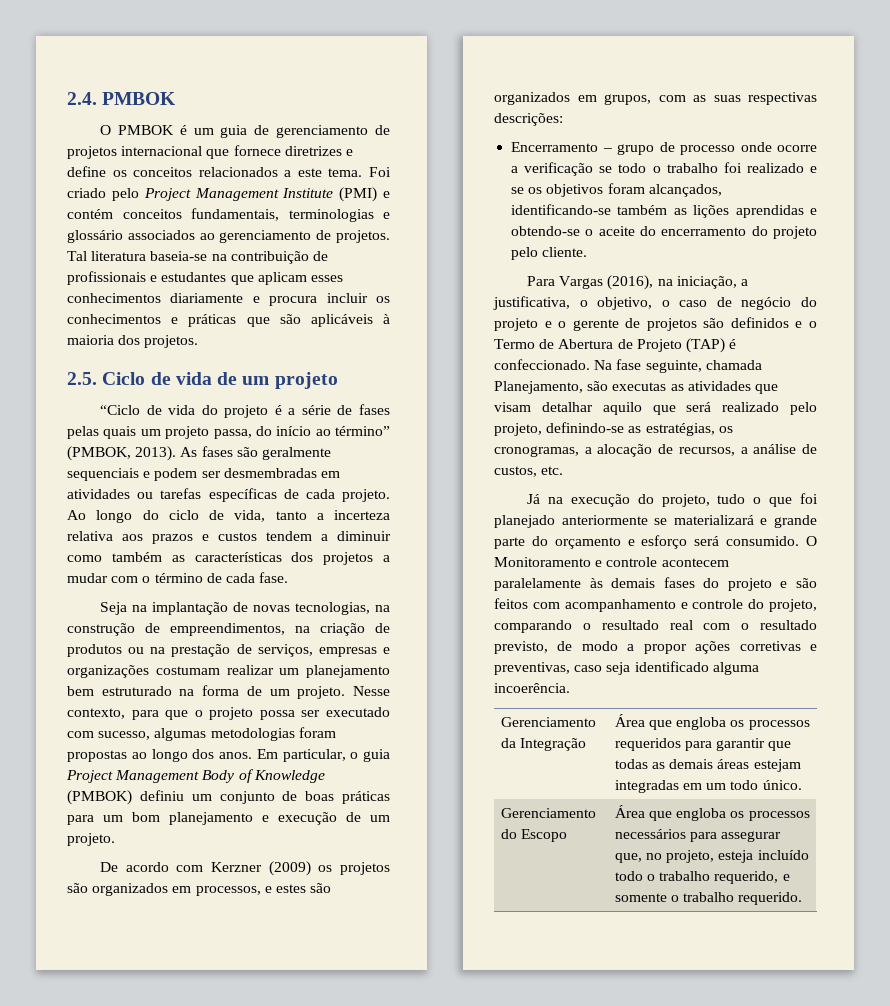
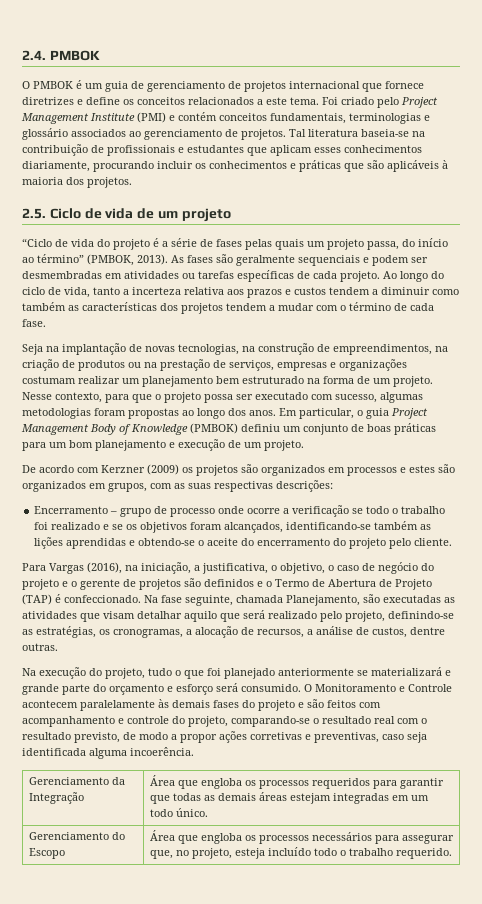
- Tal literatura baseia-se na contribuição de profissionais e estudantes que aplicam esses conhecimentos diariamente e procura incluir os conhecimentos e práticas que são aplicáveis à maioria dos projetos.
+ Tal literatura baseia-se na contribuição de profissionais e estudantes que aplicam esses conhecimentos diariamente, procurando incluir os conhecimentos e práticas que são aplicáveis à maioria dos projetos.
- Ao longo do ciclo de vida, tanto a incerteza relativa aos prazos e custos tendem a diminuir como também as características dos projetos a mudar com o término de cada fase.
+ Ao longo do ciclo de vida, tanto a incerteza relativa aos prazos e custos tendem a diminuir como também as características dos projetos tendem a mudar com o término de cada fase.
- De acordo com Kerzner (2009) os projetos são organizados em processos, e estes são organizados em grupos, com as suas respectivas descrições:
+ De acordo com Kerzner (2009) os projetos são organizados em processos e estes são organizados em grupos, com as suas respectivas descrições:
- Na fase seguinte, chamada Planejamento, são executas as atividades que visam detalhar aquilo que será realizado pelo projeto, definindo-se as estratégias, os cronogramas, a alocação de recursos, a análise de custos, etc.
- Já na execução do projeto, tudo o que foi planejado anteriormente se materializará e grande parte do orçamento e esforço será consumido.
+ Na fase seguinte, chamada Planejamento, são executadas as atividades que visam detalhar aquilo que será realizado pelo projeto, definindo-se as estratégias, os cronogramas, a alocação de recursos, a análise de custos, dentre outras.
+ Na execução do projeto, tudo o que foi planejado anteriormente se materializará e grande parte do orçamento e esforço será consumido.
- O Monitoramento e controle acontecem paralelamente às demais fases do projeto e são feitos com acompanhamento e controle do projeto, comparando o resultado real com o resultado previsto, de modo a propor ações corretivas e preventivas, caso seja identificado alguma incoerência.
+ O Monitoramento e Controle acontecem paralelamente às demais fases do projeto e são feitos com acompanhamento e controle do projeto, comparando-se o resultado real com o resultado previsto, de modo a propor ações corretivas e preventivas, caso seja identificada alguma incoerência.
- Gerenciamento do Escopo | Área que engloba os processos necessários para assegurar que, no projeto, esteja incluído todo o trabalho requerido, e somente o trabalho requerido.
+ Gerenciamento do Escopo | Área que engloba os processos necessários para assegurar que, no projeto, esteja incluído todo o trabalho requerido.

